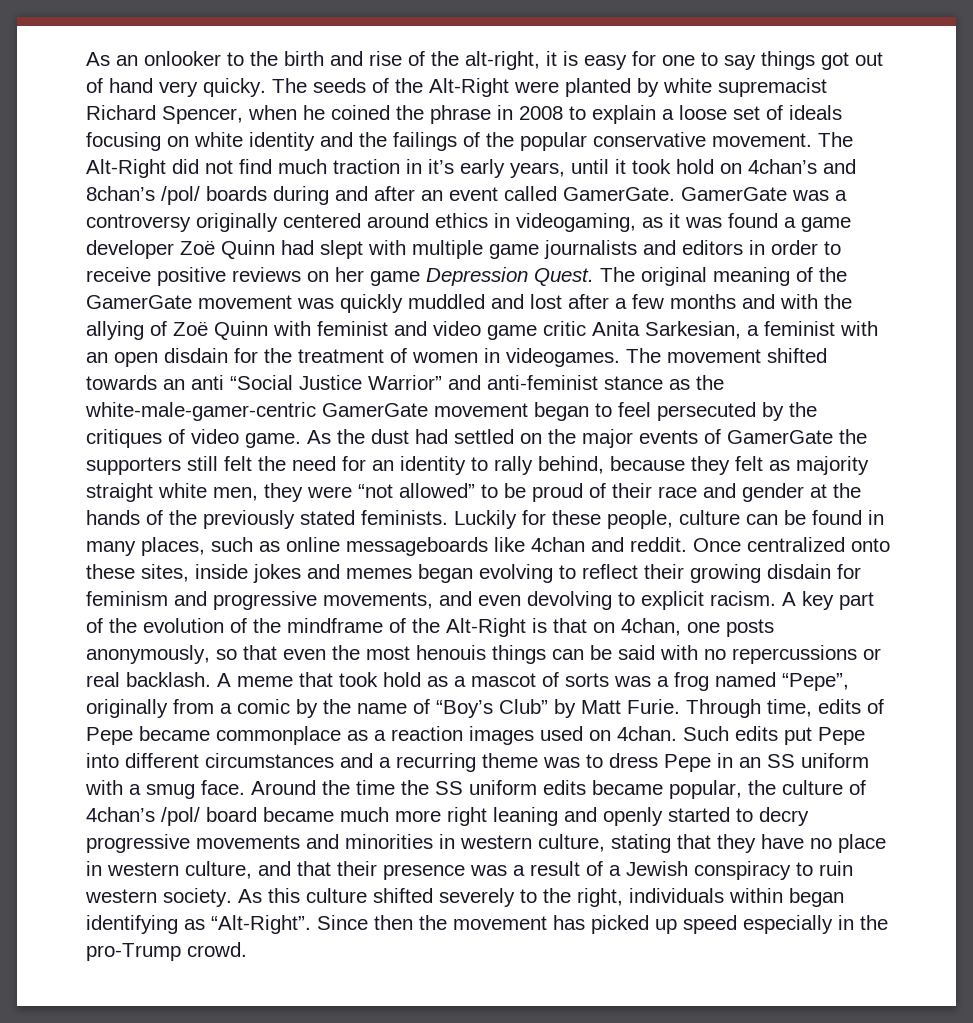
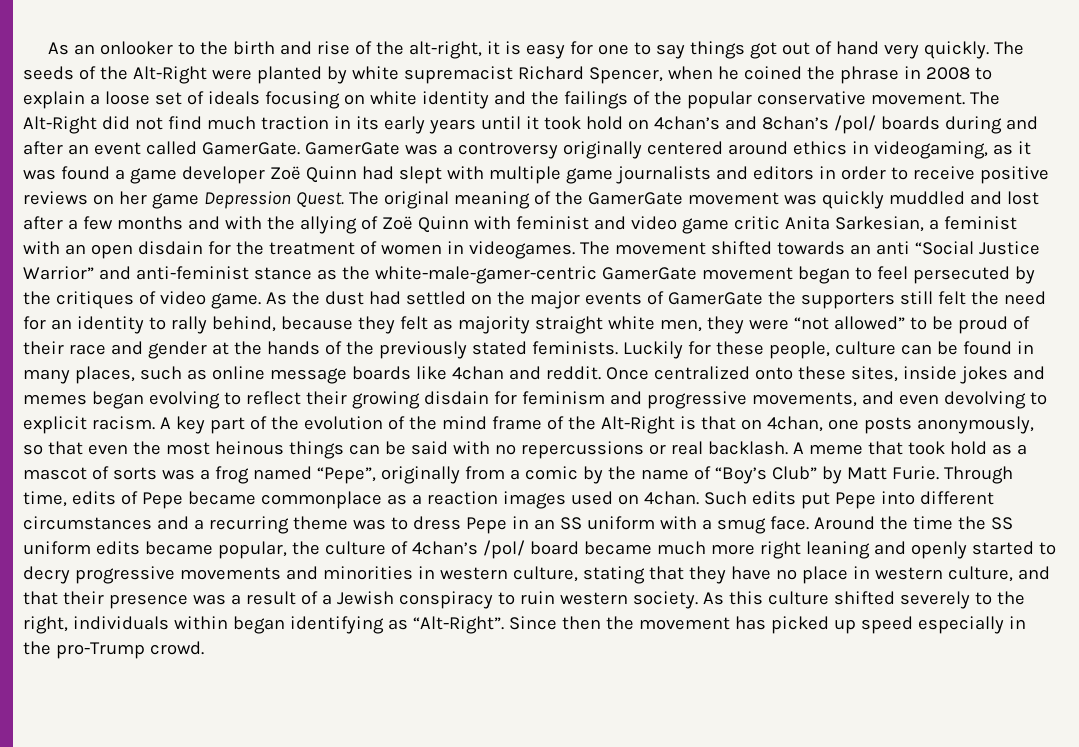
- As an onlooker to the birth and rise of the alt-right, it is easy for one to say things got out of hand very quicky.
+ As an onlooker to the birth and rise of the alt-right, it is easy for one to say things got out of hand very quickly.
- The Alt-Right did not find much traction in it’s early years, until it took hold on 4chan’s and 8chan’s /pol/ boards during and after an event called GamerGate.
+ The Alt-Right did not find much traction in its early years until it took hold on 4chan’s and 8chan’s /pol/ boards during and after an event called GamerGate.
- Luckily for these people, culture can be found in many places, such as online messageboards like 4chan and reddit.
+ Luckily for these people, culture can be found in many places, such as online message boards like 4chan and reddit.
- A key part of the evolution of the mindframe of the Alt-Right is that on 4chan, one posts anonymously, so that even the most henouis things can be said with no repercussions or real backlash.
+ A key part of the evolution of the mind frame of the Alt-Right is that on 4chan, one posts anonymously, so that even the most heinous things can be said with no repercussions or real backlash.

